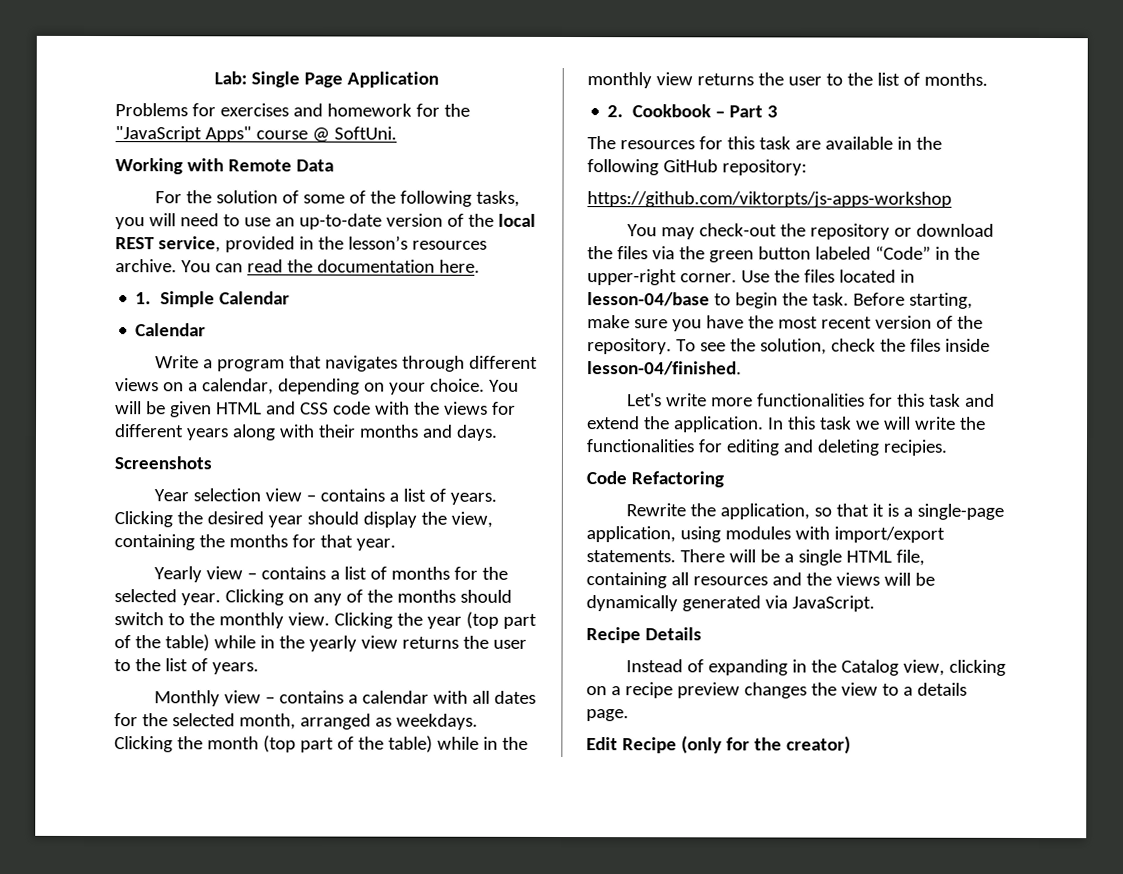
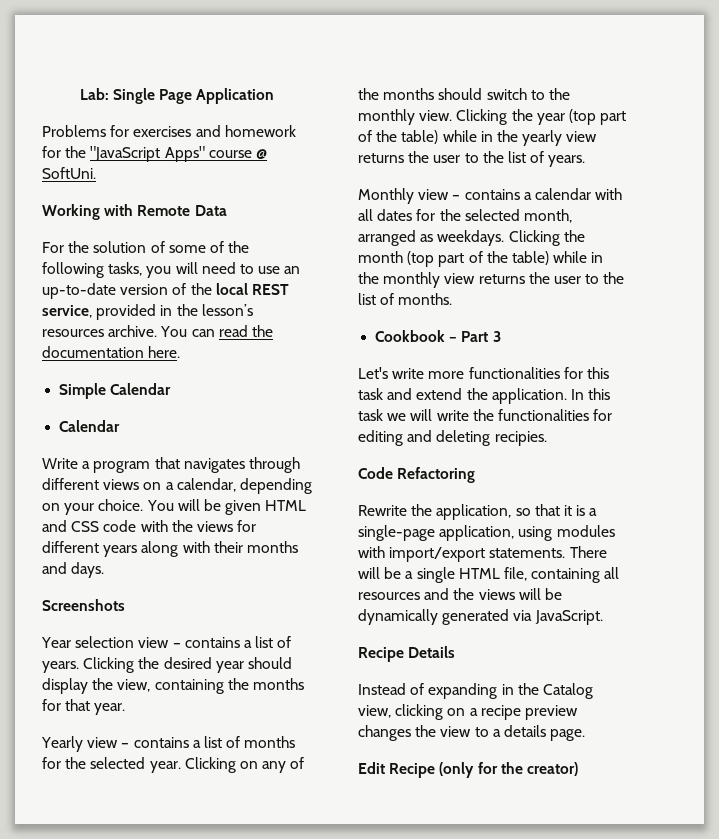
- 1. Simple Calendar
+ Simple Calendar
- 2. Cookbook – Part 3
+ Cookbook – Part 3
- The resources for this task are available in the following GitHub repository:
- https://github.com/viktorpts/js-apps-workshop
- You may check-out the repository or download the files via the green button labeled “Code” in the upper-right corner. Use the files located in lesson-04/base to begin the task. Before starting, make sure you have the most recent version of the repository. To see the solution, check the files inside lesson-04/finished.

